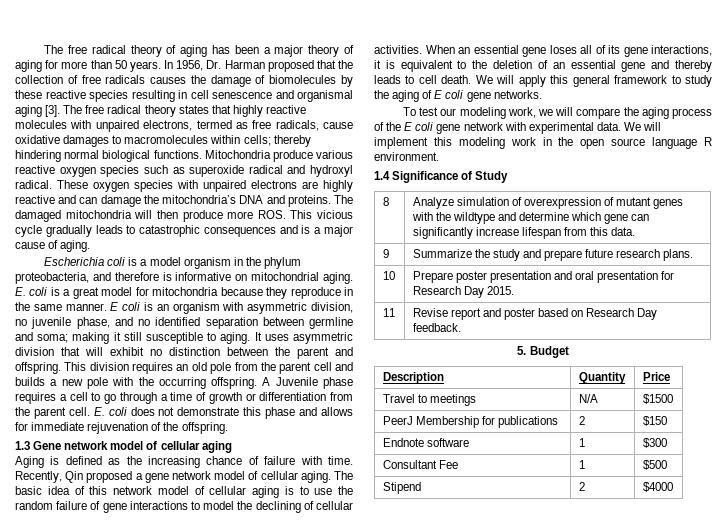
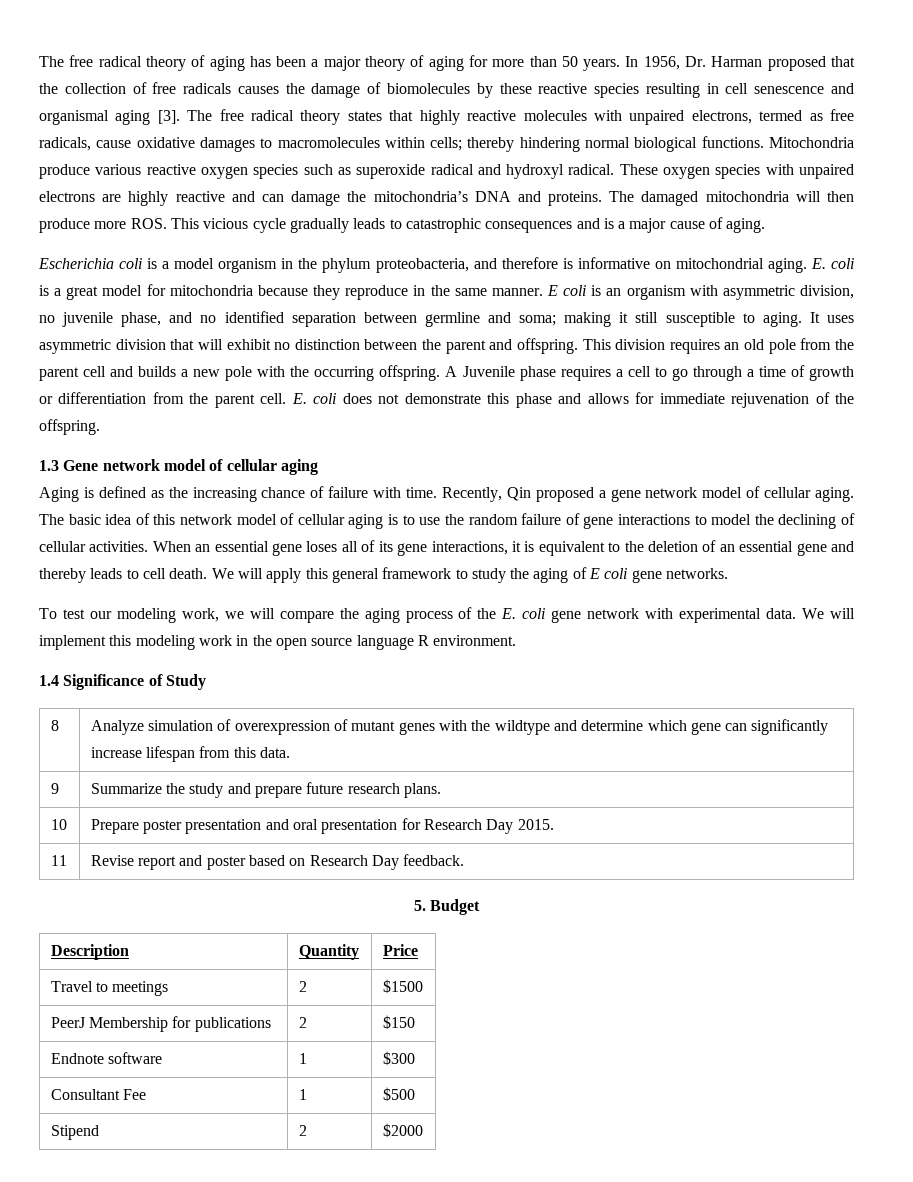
- To test our modeling work, we will compare the aging process of the E coli gene network with experimental data.
+ To test our modeling work, we will compare the aging process of the E. coli gene network with experimental data.
- Travel to meetings | N/A | $1500
+ Travel to meetings | 2 | $1500
- Stipend | 2 | $4000
+ Stipend | 2 | $2000

